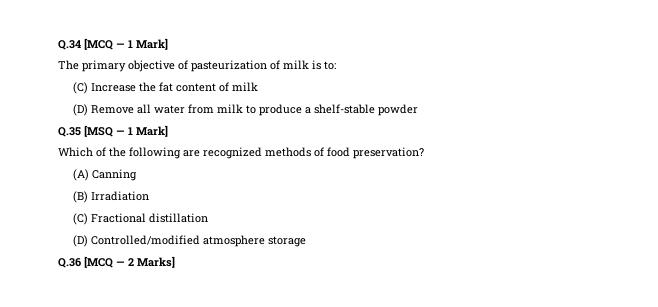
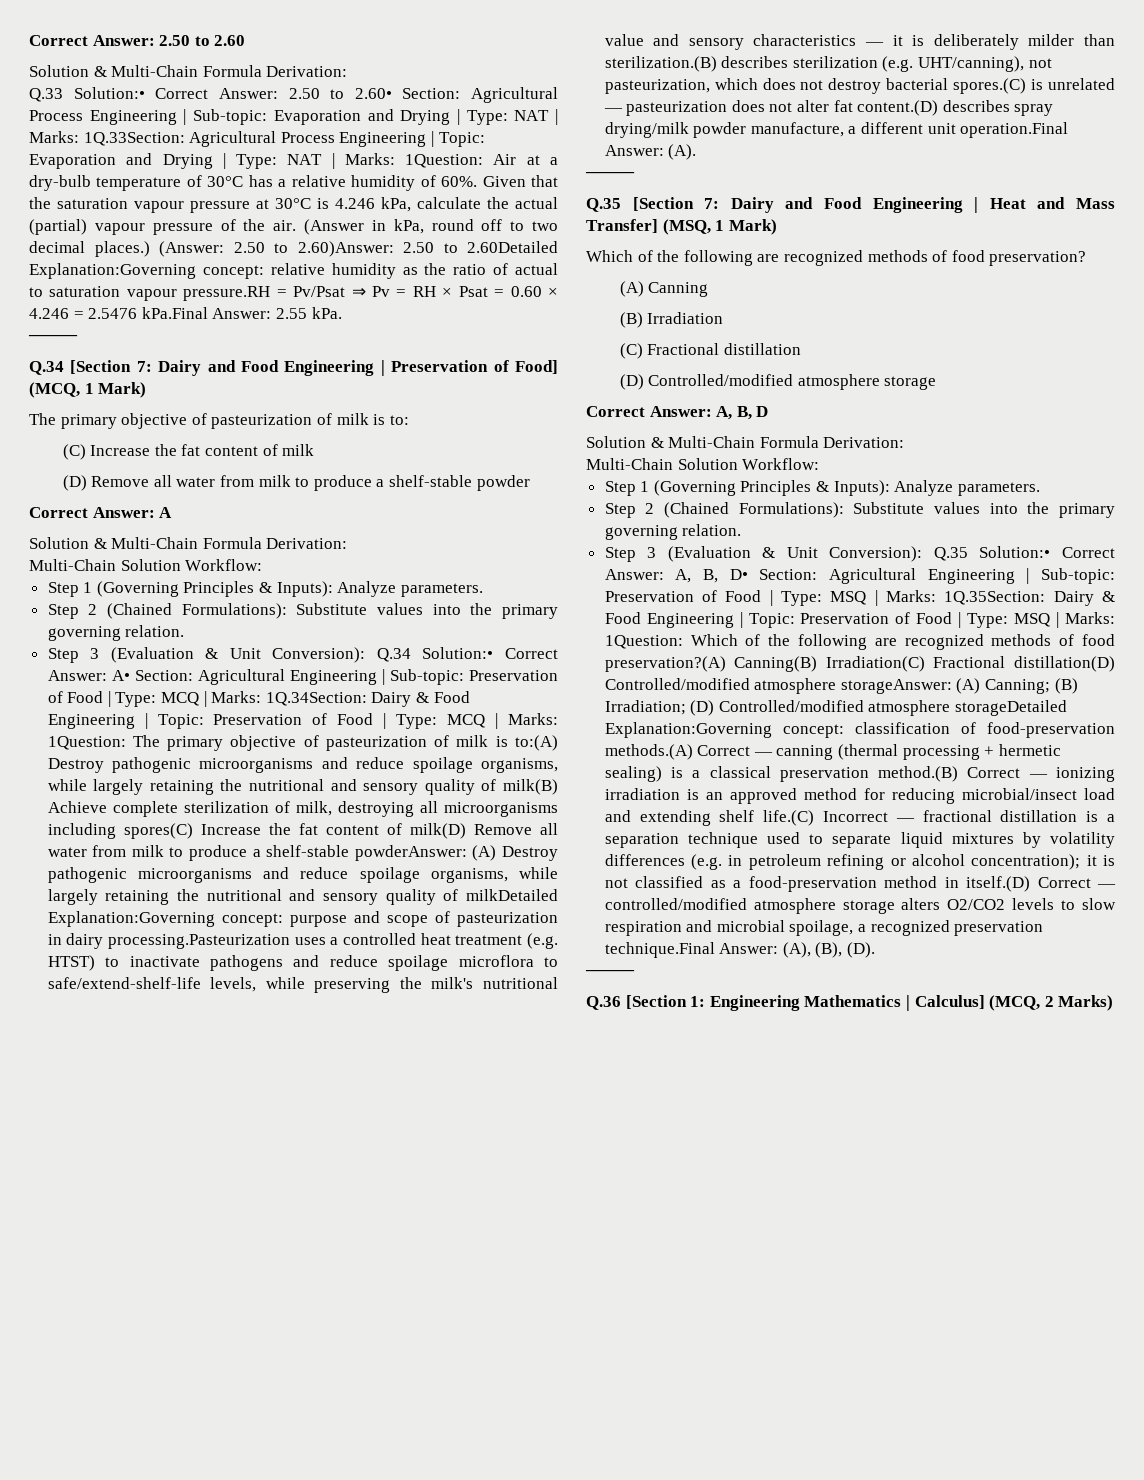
- Q.34 [MCQ — 1 Mark]
+ Correct Answer: 2.50 to 2.60
+ Solution & Multi-Chain Formula Derivation:
+ Q.33 Solution:• Correct Answer: 2.50 to 2.60• Section: Agricultural Process Engineering | Sub-topic: Evaporation and Drying | Type: NAT | Marks: 1Q.33Section: Agricultural Process Engineering | Topic: Evaporation and Drying | Type: NAT | Marks: 1Question: Air at a dry-bulb temperature of 30°C has a relative humidity of 60%. Given that the saturation vapour pressure at 30°C is 4.246 kPa, calculate the actual (partial) vapour pressure of the air. (Answer in kPa, round off to two decimal places.) (Answer: 2.50 to 2.60)Answer: 2.50 to 2.60Detailed Explanation:Governing concept: relative humidity as the ratio of actual to saturation vapour pressure.RH = Pv/Psat ⇒ Pv = RH × Psat = 0.60 × 4.246 = 2.5476 kPa.Final Answer: 2.55 kPa.
+ ────
+ Q.34 [Section 7: Dairy and Food Engineering | Preservation of Food] (MCQ, 1 Mark)
- Q.35 [MSQ — 1 Mark]
+ Correct Answer: A
+ Solution & Multi-Chain Formula Derivation:
+ Multi-Chain Solution Workflow:
+ Step 1 (Governing Principles & Inputs): Analyze parameters.
+ Step 2 (Chained Formulations): Substitute values into the primary governing relation.
+ Step 3 (Evaluation & Unit Conversion): Q.34 Solution:• Correct Answer: A• Section: Agricultural Engineering | Sub-topic: Preservation of Food | Type: MCQ | Marks: 1Q.34Section: Dairy & Food Engineering | Topic: Preservation of Food | Type: MCQ | Marks: 1Question: The primary objective of pasteurization of milk is to:(A) Destroy pathogenic microorganisms and reduce spoilage organisms, while largely retaining the nutritional and sensory quality of milk(B) Achieve complete sterilization of milk, destroying all microorganisms including spores(C) Increase the fat content of milk(D) Remove all water from milk to produce a shelf-stable powderAnswer: (A) Destroy pathogenic microorganisms and reduce spoilage organisms, while largely retaining the nutritional and sensory quality of milkDetailed Explanation:Governing concept: purpose and scope of pasteurization in dairy processing.Pasteurization uses a controlled heat treatment (e.g. HTST) to inactivate pathogens and reduce spoilage microflora to safe/extend-shelf-life levels, while preserving the milk's nutritional value and sensory characteristics — it is deliberately milder than sterilization.(B) describes sterilization (e.g. UHT/canning), not pasteurization, which does not destroy bacterial spores.(C) is unrelated — pasteurization does not alter fat content.(D) describes spray drying/milk powder manufacture, a different unit operation.Final Answer: (A).
+ ────
+ Q.35 [Section 7: Dairy and Food Engineering | Heat and Mass Transfer] (MSQ, 1 Mark)
- Q.36 [MCQ — 2 Marks]
+ Correct Answer: A, B, D
+ Solution & Multi-Chain Formula Derivation:
+ Multi-Chain Solution Workflow:
+ Step 1 (Governing Principles & Inputs): Analyze parameters.
+ Step 2 (Chained Formulations): Substitute values into the primary governing relation.
+ Step 3 (Evaluation & Unit Conversion): Q.35 Solution:• Correct Answer: A, B, D• Section: Agricultural Engineering | Sub-topic: Preservation of Food | Type: MSQ | Marks: 1Q.35Section: Dairy & Food Engineering | Topic: Preservation of Food | Type: MSQ | Marks: 1Question: Which of the following are recognized methods of food preservation?(A) Canning(B) Irradiation(C) Fractional distillation(D) Controlled/modified atmosphere storageAnswer: (A) Canning; (B) Irradiation; (D) Controlled/modified atmosphere storageDetailed Explanation:Governing concept: classification of food-preservation methods.(A) Correct — canning (thermal processing + hermetic sealing) is a classical preservation method.(B) Correct — ionizing irradiation is an approved method for reducing microbial/insect load and extending shelf life.(C) Incorrect — fractional distillation is a separation technique used to separate liquid mixtures by volatility differences (e.g. in petroleum refining or alcohol concentration); it is not classified as a food-preservation method in itself.(D) Correct — controlled/modified atmosphere storage alters O2/CO2 levels to slow respiration and microbial spoilage, a recognized preservation technique.Final Answer: (A), (B), (D).
+ ────
+ Q.36 [Section 1: Engineering Mathematics | Calculus] (MCQ, 2 Marks)

